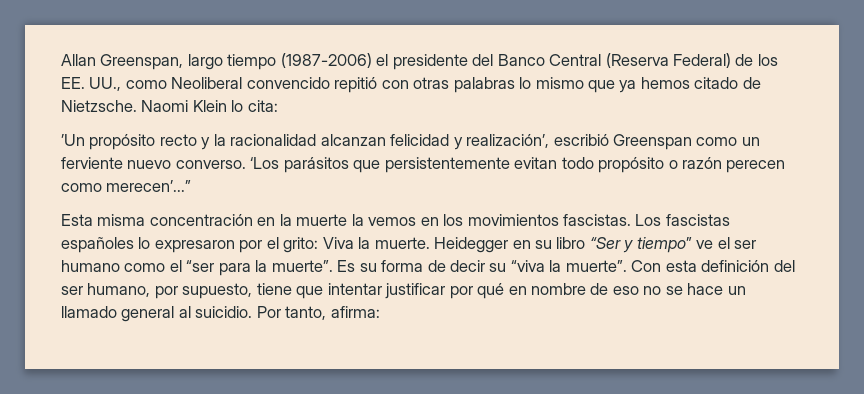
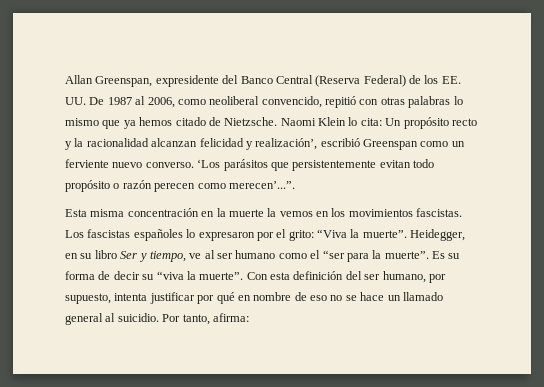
- Allan Greenspan, largo tiempo (1987-2006) el presidente del Banco Central (Reserva Federal) de los EE. UU., como Neoliberal convencido repitió con otras palabras lo mismo que ya hemos citado de Nietzsche.
+ Allan Greenspan, expresidente del Banco Central (Reserva Federal) de los EE. UU. De 1987 al 2006, como neoliberal convencido, repitió con otras palabras lo mismo que ya hemos citado de Nietzsche.
- Naomi Klein lo cita:
- ’Un propósito recto y la racionalidad alcanzan felicidad y realización’, escribió Greenspan como un ferviente nuevo converso.
+ Naomi Klein lo cita: Un propósito recto y la racionalidad alcanzan felicidad y realización’, escribió Greenspan como un ferviente nuevo converso.
- ‘Los parásitos que persistentemente evitan todo propósito o razón perecen como merecen’...”
+ ‘Los parásitos que persistentemente evitan todo propósito o razón perecen como merecen’...”.
- Los fascistas españoles lo expresaron por el grito: Viva la muerte. Heidegger en su libro “Ser y tiempo” ve el ser humano como el “ser para la muerte”.
+ Los fascistas españoles lo expresaron por el grito: “Viva la muerte”. Heidegger, en su libro Ser y tiempo, ve al ser humano como el “ser para la muerte”.
- Con esta definición del ser humano, por supuesto, tiene que intentar justificar por qué en nombre de eso no se hace un llamado general al suicidio.
+ Con esta definición del ser humano, por supuesto, intenta justificar por qué en nombre de eso no se hace un llamado general al suicidio.

